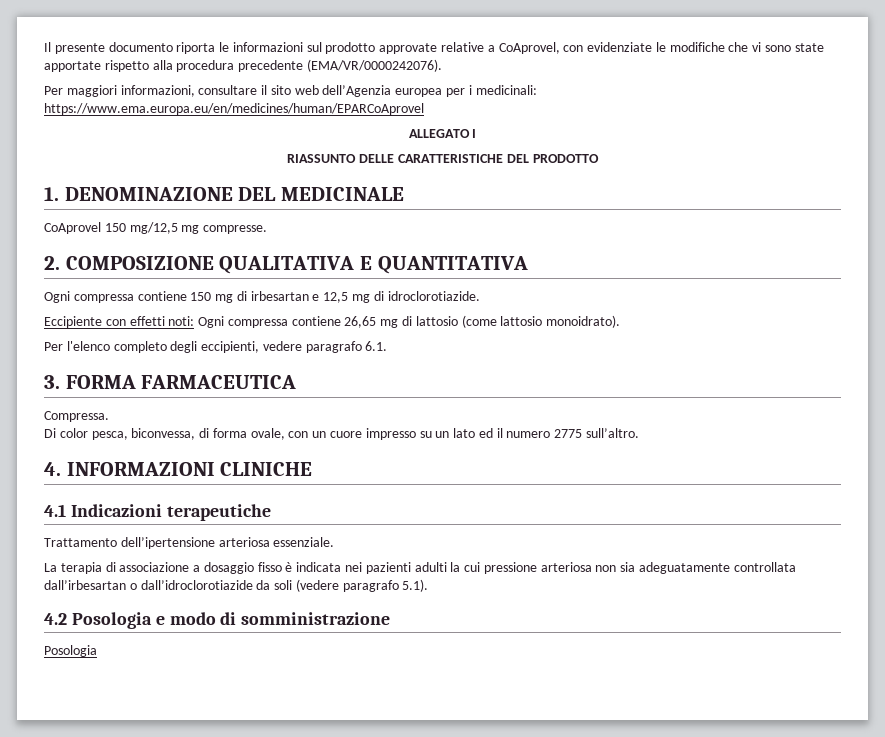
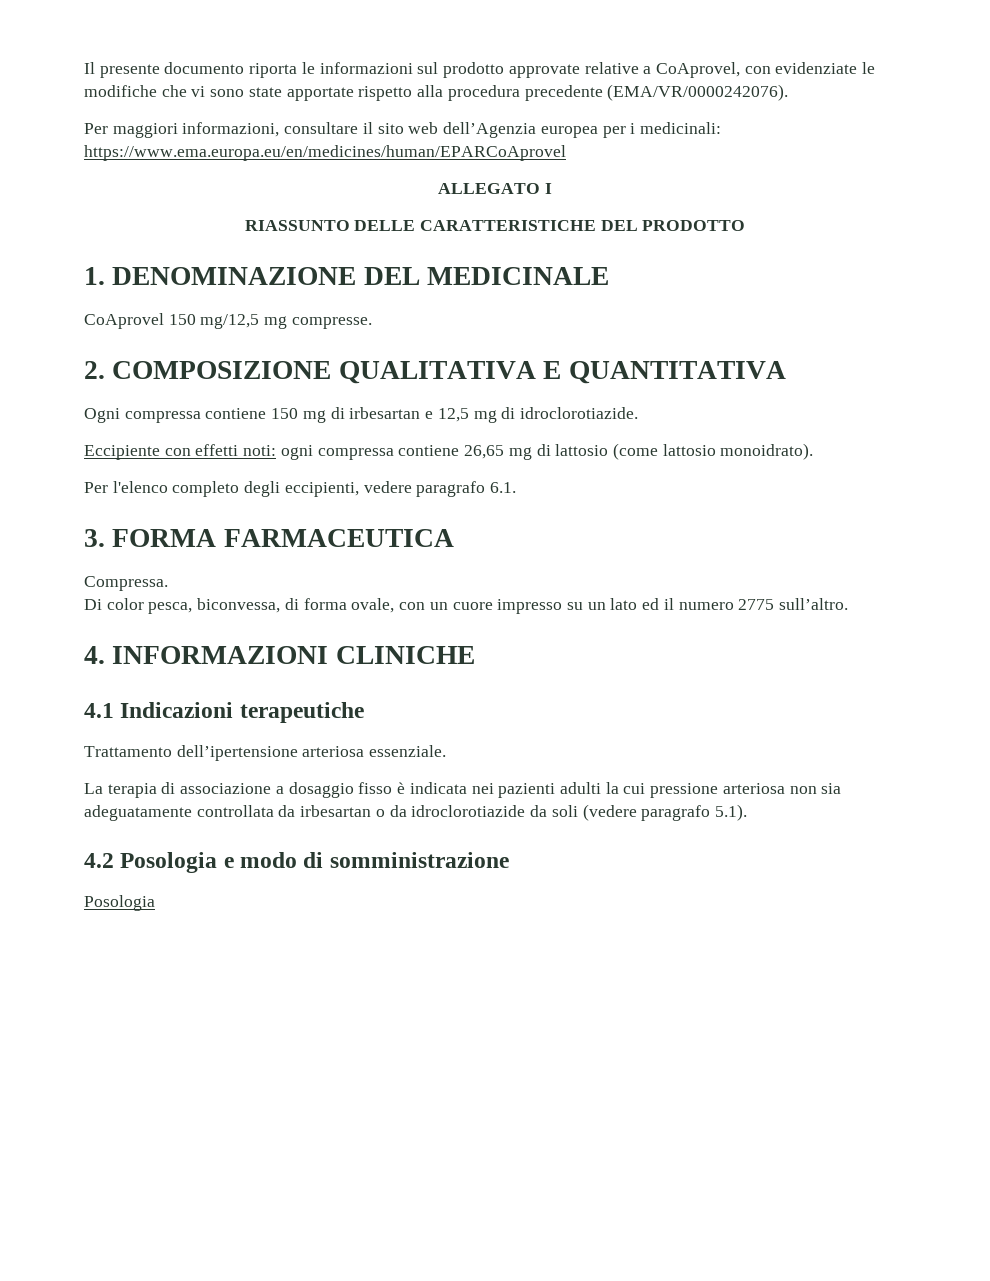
- Eccipiente con effetti noti: Ogni compressa contiene 26,65 mg di lattosio (come lattosio monoidrato).
+ Eccipiente con effetti noti: ogni compressa contiene 26,65 mg di lattosio (come lattosio monoidrato).
- La terapia di associazione a dosaggio fisso è indicata nei pazienti adulti la cui pressione arteriosa non sia adeguatamente controllata dall’irbesartan o dall’idroclorotiazide da soli (vedere paragrafo 5.1).
+ La terapia di associazione a dosaggio fisso è indicata nei pazienti adulti la cui pressione arteriosa non sia adeguatamente controllata da irbesartan o da idroclorotiazide da soli (vedere paragrafo 5.1).

